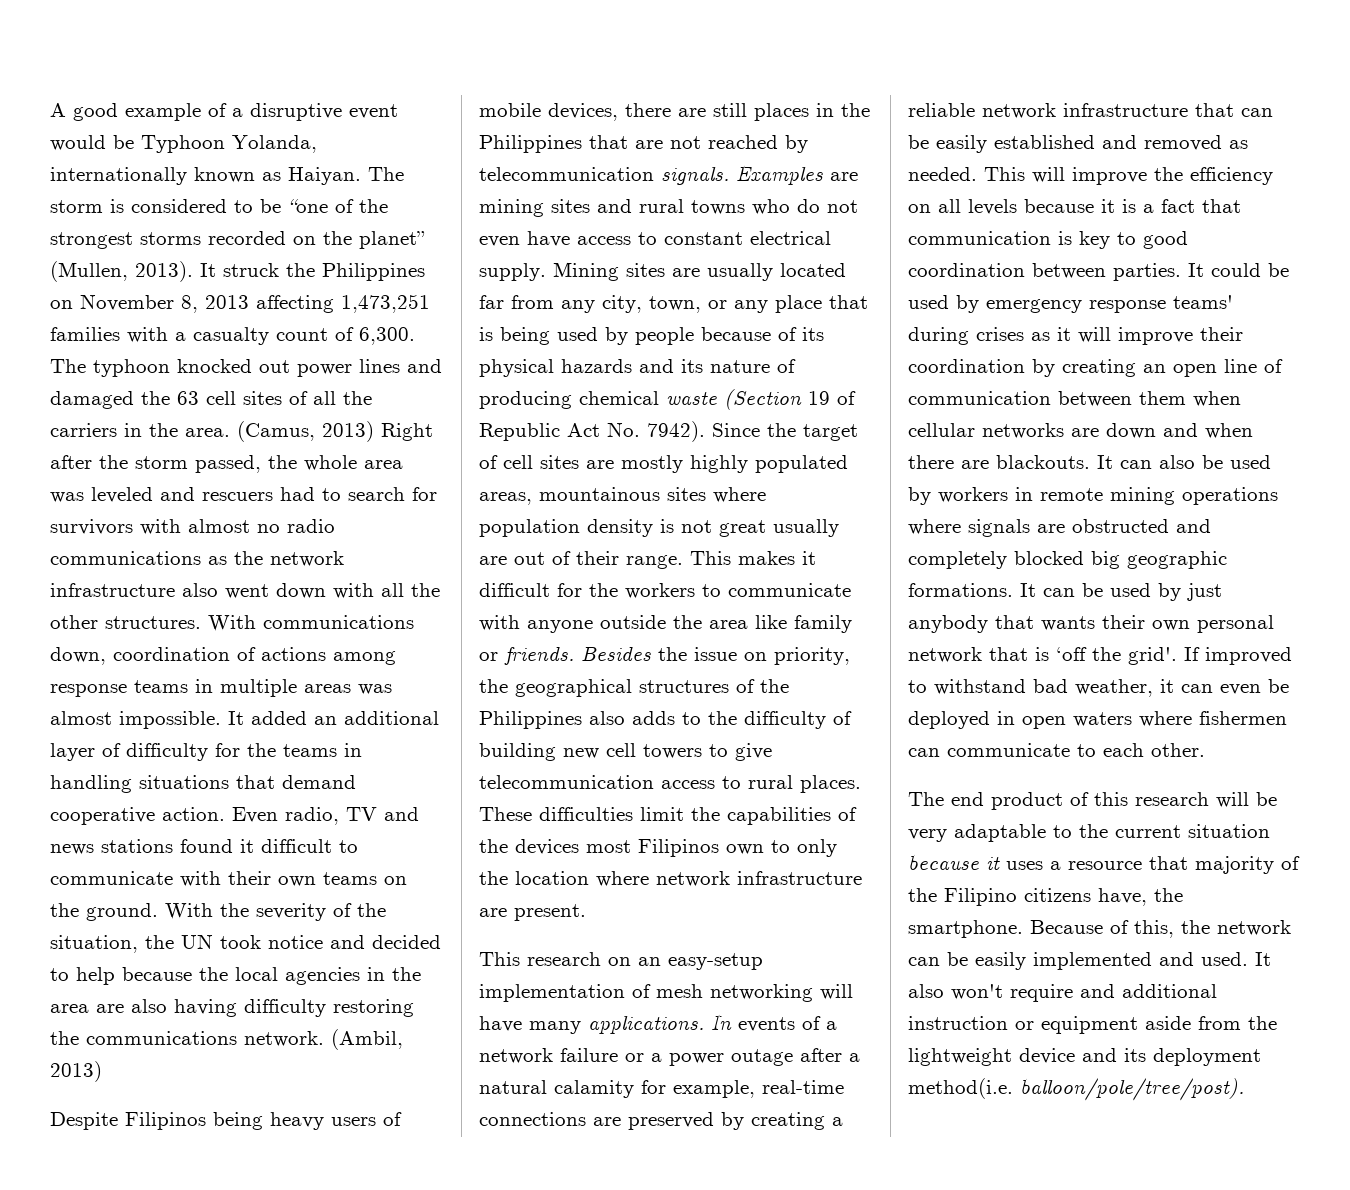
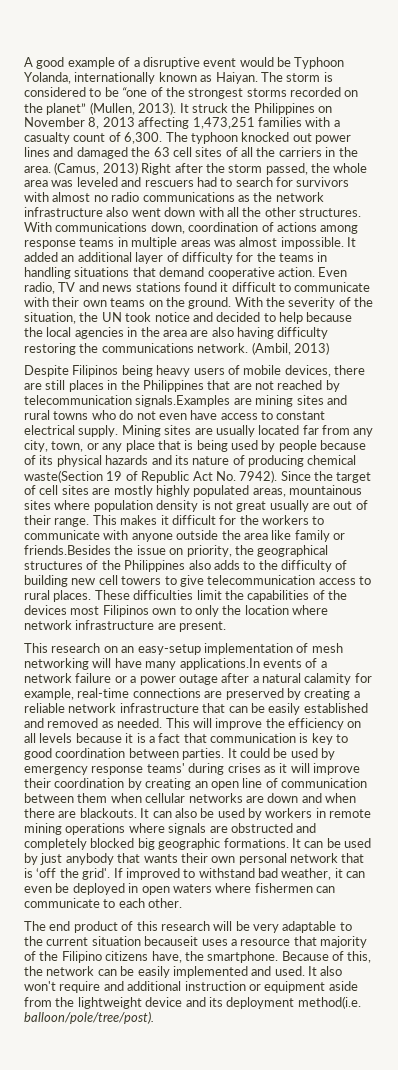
- Despite Filipinos being heavy users of mobile devices, there are still places in the Philippines that are not reached by telecommunication signals. Examples are mining sites and rural towns who do not even have access to constant electrical supply.
+ Despite Filipinos being heavy users of mobile devices, there are still places in the Philippines that are not reached by telecommunication signals.Examples are mining sites and rural towns who do not even have access to constant electrical supply.
- Mining sites are usually located far from any city, town, or any place that is being used by people because of its physical hazards and its nature of producing chemical waste (Section 19 of Republic Act No. 7942).
+ Mining sites are usually located far from any city, town, or any place that is being used by people because of its physical hazards and its nature of producing chemical waste(Section 19 of Republic Act No. 7942).
- This makes it difficult for the workers to communicate with anyone outside the area like family or friends. Besides the issue on priority, the geographical structures of the Philippines also adds to the difficulty of building new cell towers to give telecommunication access to rural places.
+ This makes it difficult for the workers to communicate with anyone outside the area like family or friends.Besides the issue on priority, the geographical structures of the Philippines also adds to the difficulty of building new cell towers to give telecommunication access to rural places.
- This research on an easy-setup implementation of mesh networking will have many applications. In events of a network failure or a power outage after a natural calamity for example, real-time connections are preserved by creating a reliable network infrastructure that can be easily established and removed as needed.
+ This research on an easy-setup implementation of mesh networking will have many applications.In events of a network failure or a power outage after a natural calamity for example, real-time connections are preserved by creating a reliable network infrastructure that can be easily established and removed as needed.
- The end product of this research will be very adaptable to the current situation because it uses a resource that majority of the Filipino citizens have, the smartphone.
+ The end product of this research will be very adaptable to the current situation becauseit uses a resource that majority of the Filipino citizens have, the smartphone.

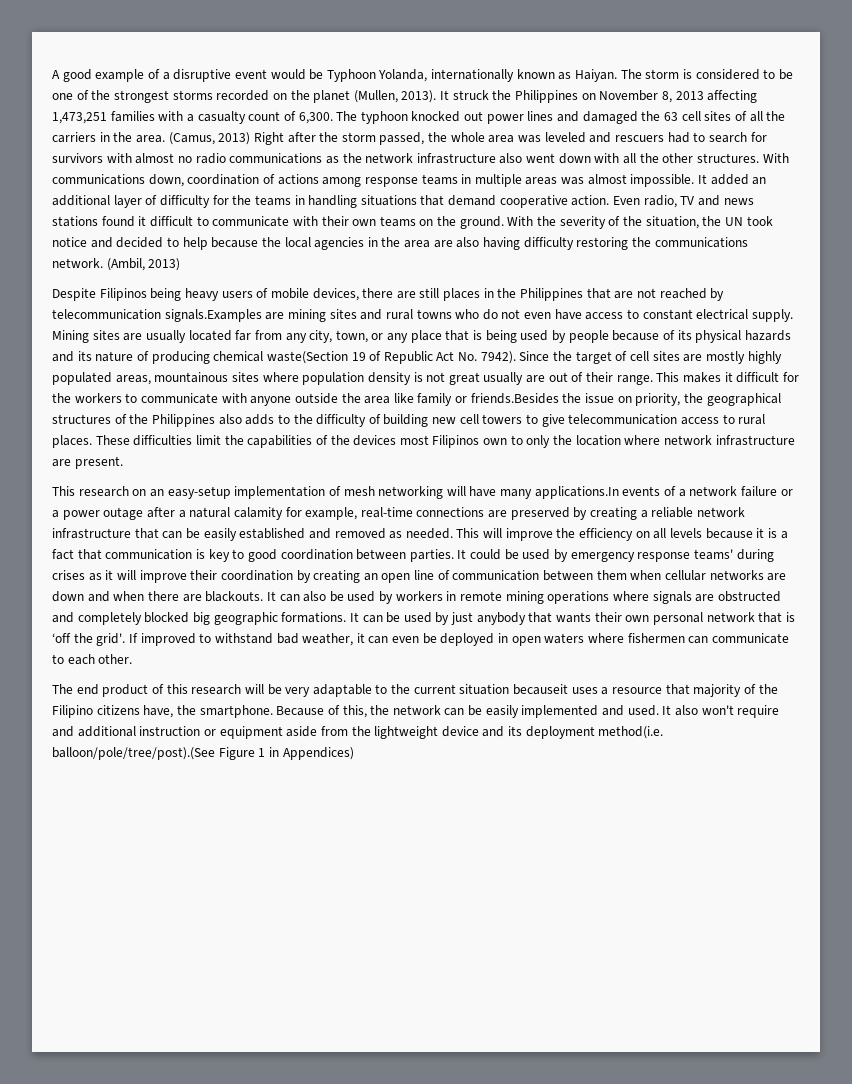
- The storm is considered to be “one of the strongest storms recorded on the planet” (Mullen, 2013).
+ The storm is considered to be one of the strongest storms recorded on the planet (Mullen, 2013).
- It also won't require and additional instruction or equipment aside from the lightweight device and its deployment method(i.e. balloon/pole/tree/post).
+ It also won't require and additional instruction or equipment aside from the lightweight device and its deployment method(i.e. balloon/pole/tree/post).(See Figure 1 in Appendices)

